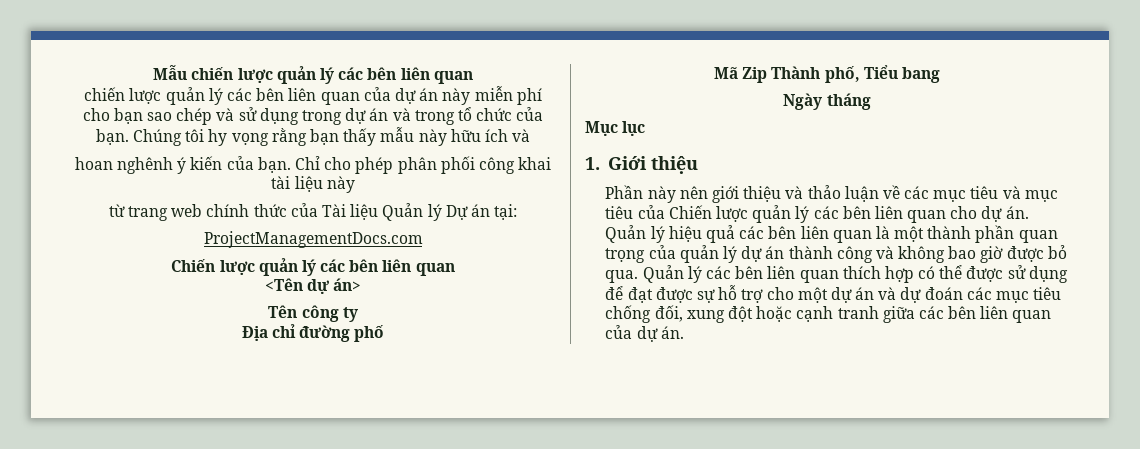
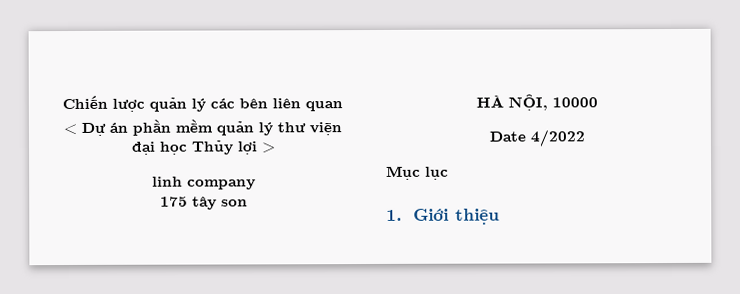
- Mẫu chiến lược quản lý các bên liên quan
- chiến lược quản lý các bên liên quan của dự án này miễn phí cho bạn sao chép và sử dụng trong dự án và trong tổ chức của bạn. Chúng tôi hy vọng rằng bạn thấy mẫu này hữu ích và
- hoan nghênh ý kiến của bạn. Chỉ cho phép phân phối công khai tài liệu này
- từ trang web chính thức của Tài liệu Quản lý Dự án tại:
- ProjectManagementDocs.com
- <Tên dự án>
- Tên công ty
- Địa chỉ đường phố
- Mã Zip Thành phố, Tiểu bang
- Ngày tháng
+ < Dự án phần mềm quản lý thư viện đại học Thủy lợi >
+ linh company
+ 175 tây son
+ HÀ NỘI, 10000
+ Date 4/2022
- Phần này nên giới thiệu và thảo luận về các mục tiêu và mục tiêu của Chiến lược quản lý các bên liên quan cho dự án. Quản lý hiệu quả các bên liên quan là một thành phần quan trọng của quản lý dự án thành công và không bao giờ được bỏ qua. Quản lý các bên liên quan thích hợp có thể được sử dụng để đạt được sự hỗ trợ cho một dự án và dự đoán các mục tiêu chống đối, xung đột hoặc cạnh tranh giữa các bên liên quan của dự án.

